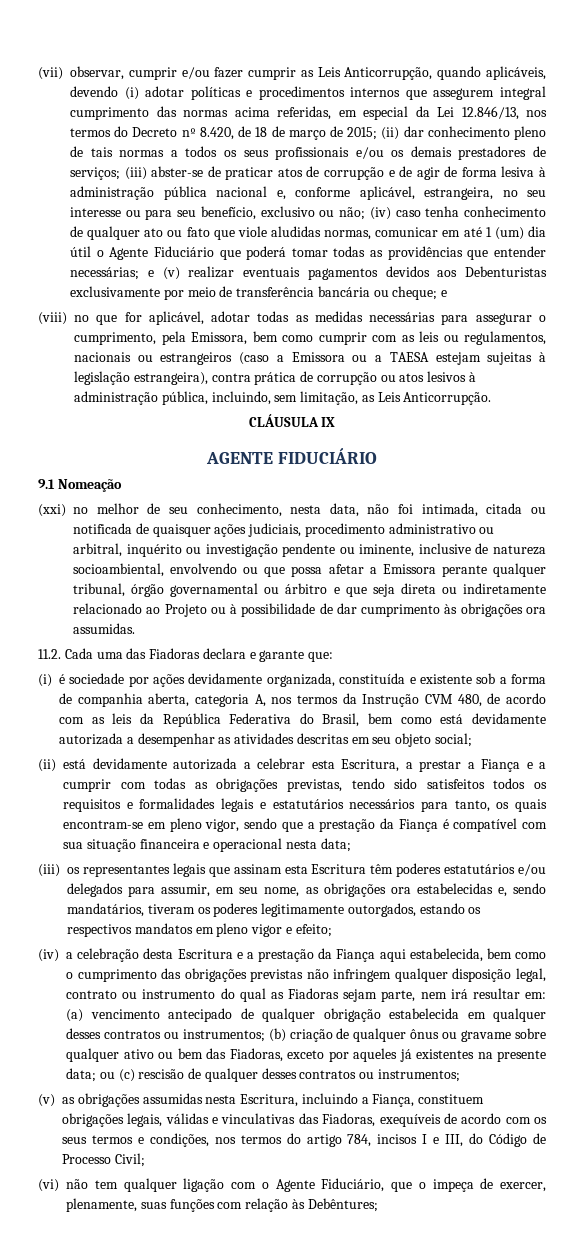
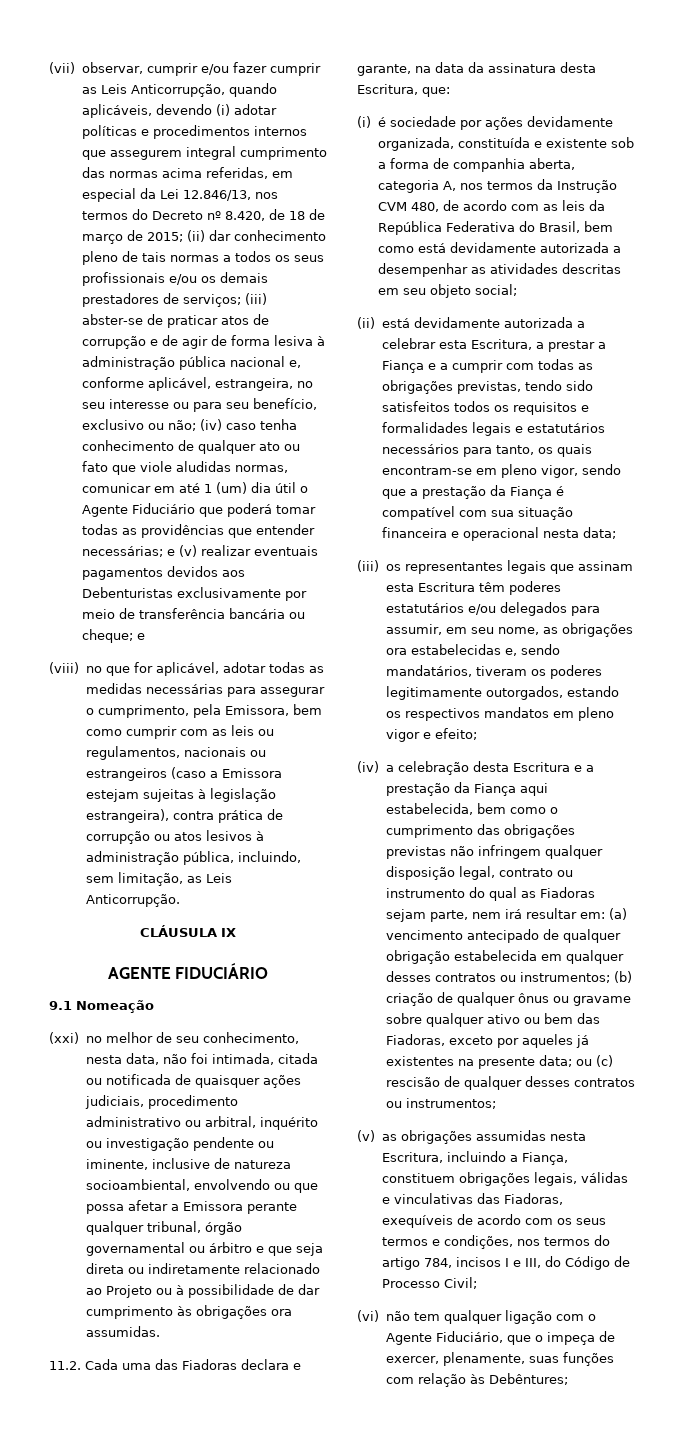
- (viii) no que for aplicável, adotar todas as medidas necessárias para assegurar o cumprimento, pela Emissora, bem como cumprir com as leis ou regulamentos, nacionais ou estrangeiros (caso a Emissora ou a TAESA estejam sujeitas à legislação estrangeira), contra prática de corrupção ou atos lesivos à administração pública, incluindo, sem limitação, as Leis Anticorrupção.
+ (viii) no que for aplicável, adotar todas as medidas necessárias para assegurar o cumprimento, pela Emissora, bem como cumprir com as leis ou regulamentos, nacionais ou estrangeiros (caso a Emissora estejam sujeitas à legislação estrangeira), contra prática de corrupção ou atos lesivos à administração pública, incluindo, sem limitação, as Leis Anticorrupção.
- 11.2. Cada uma das Fiadoras declara e garante que:
+ 11.2. Cada uma das Fiadoras declara e garante, na data da assinatura desta Escritura, que:

